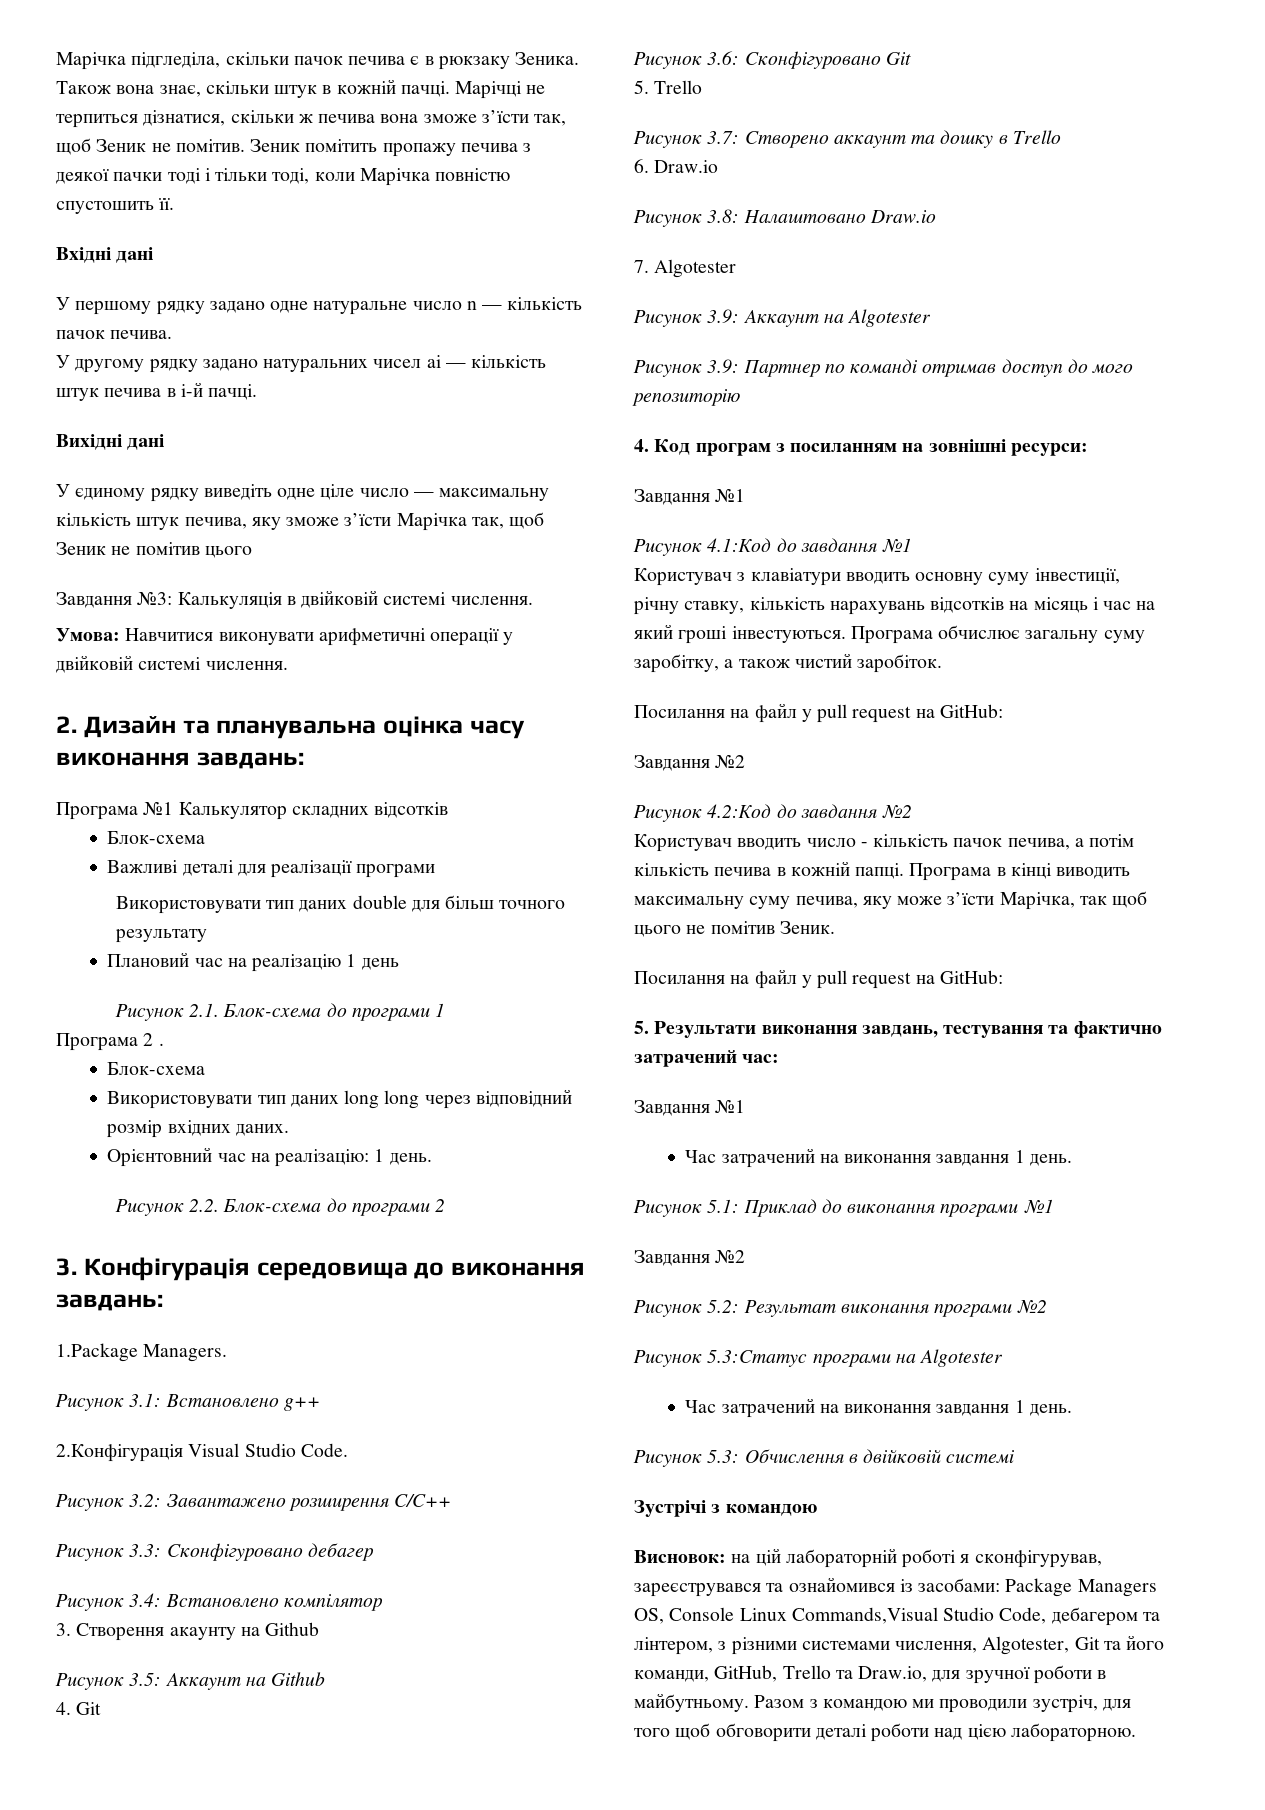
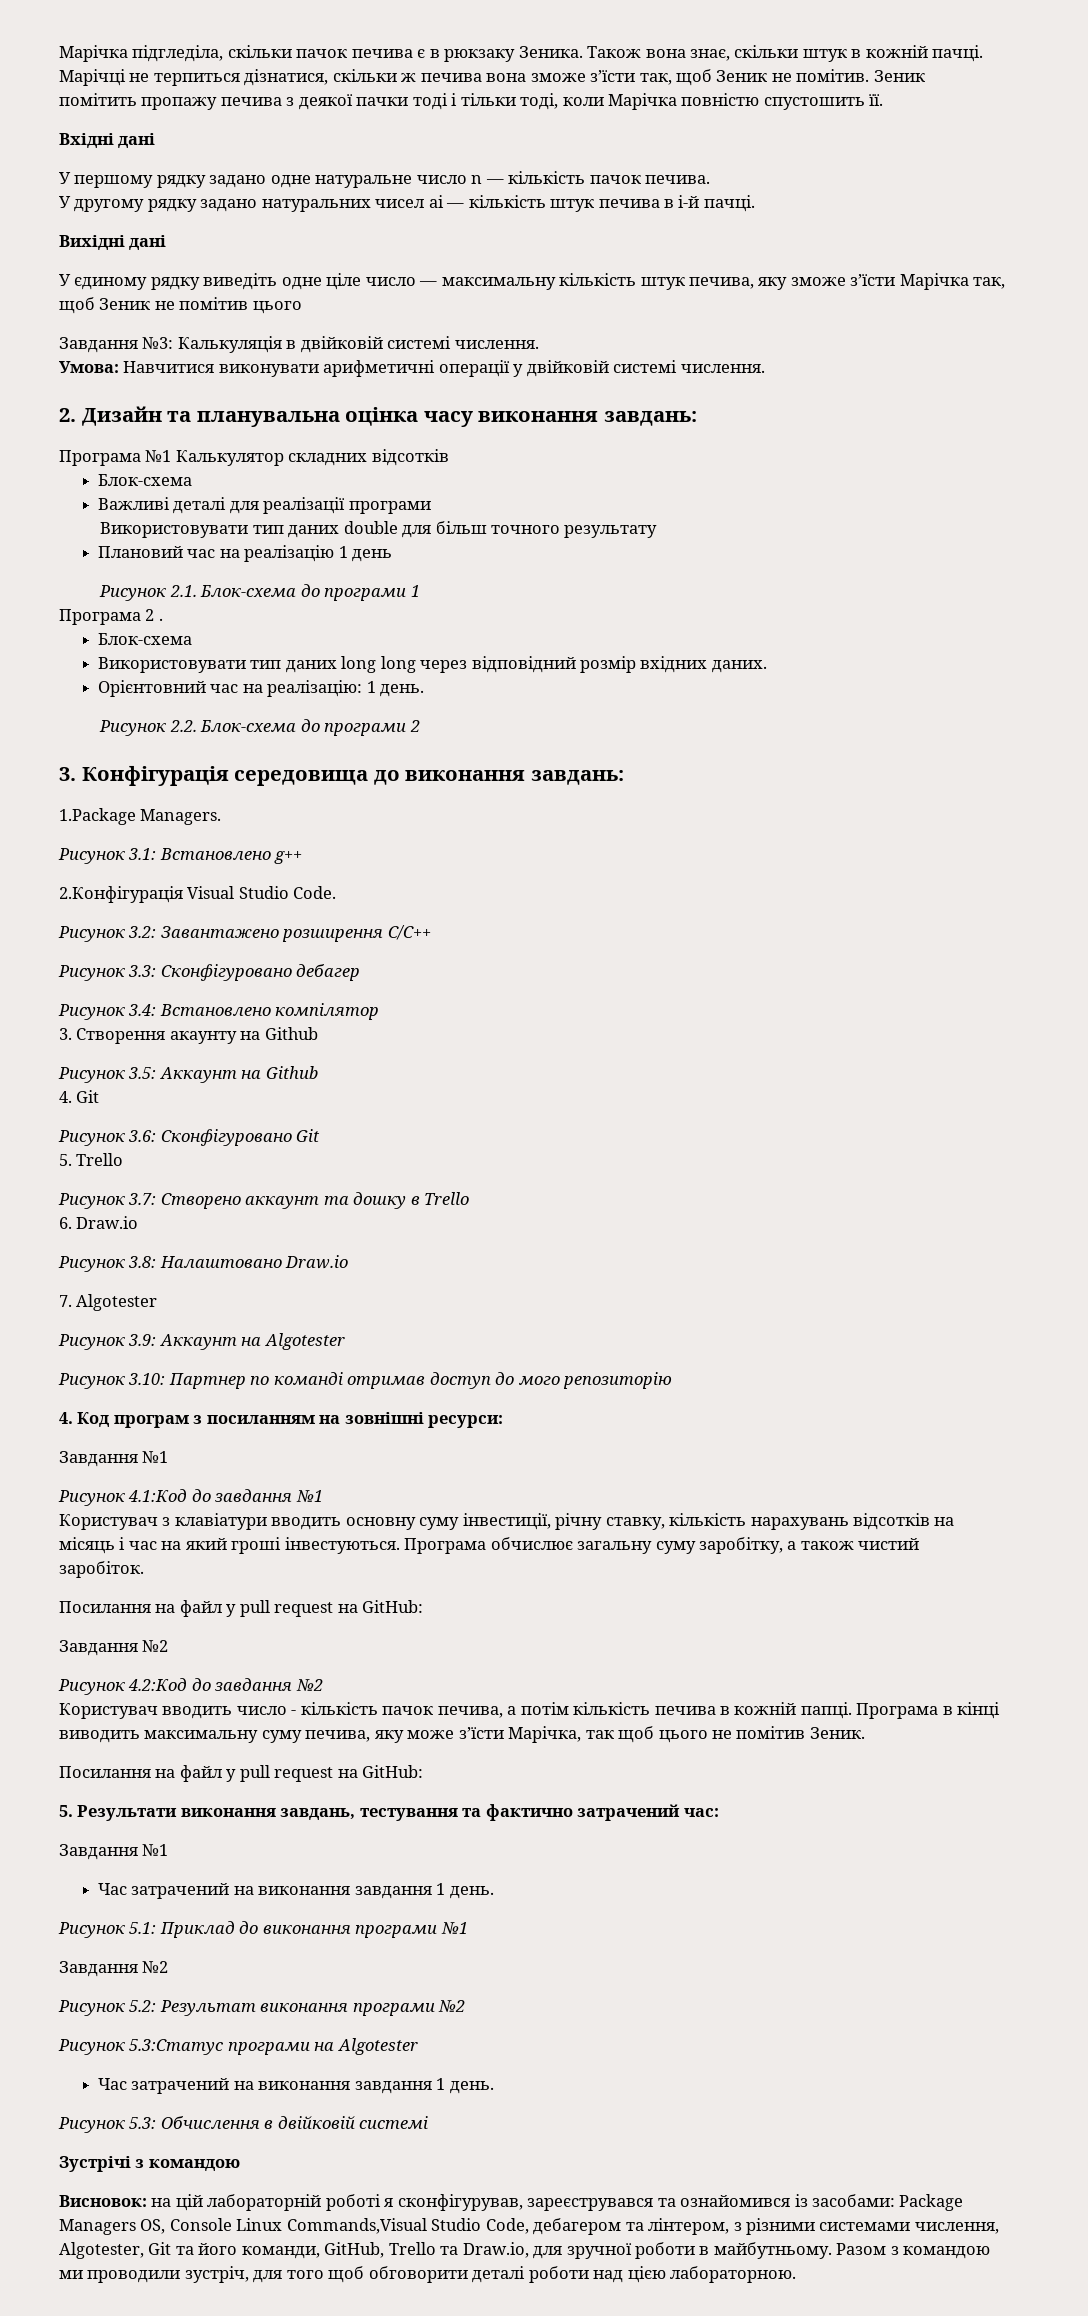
- Рисунок 3.9: Партнер по команді отримав доступ до мого репозиторію
+ Рисунок 3.10: Партнер по команді отримав доступ до мого репозиторію

